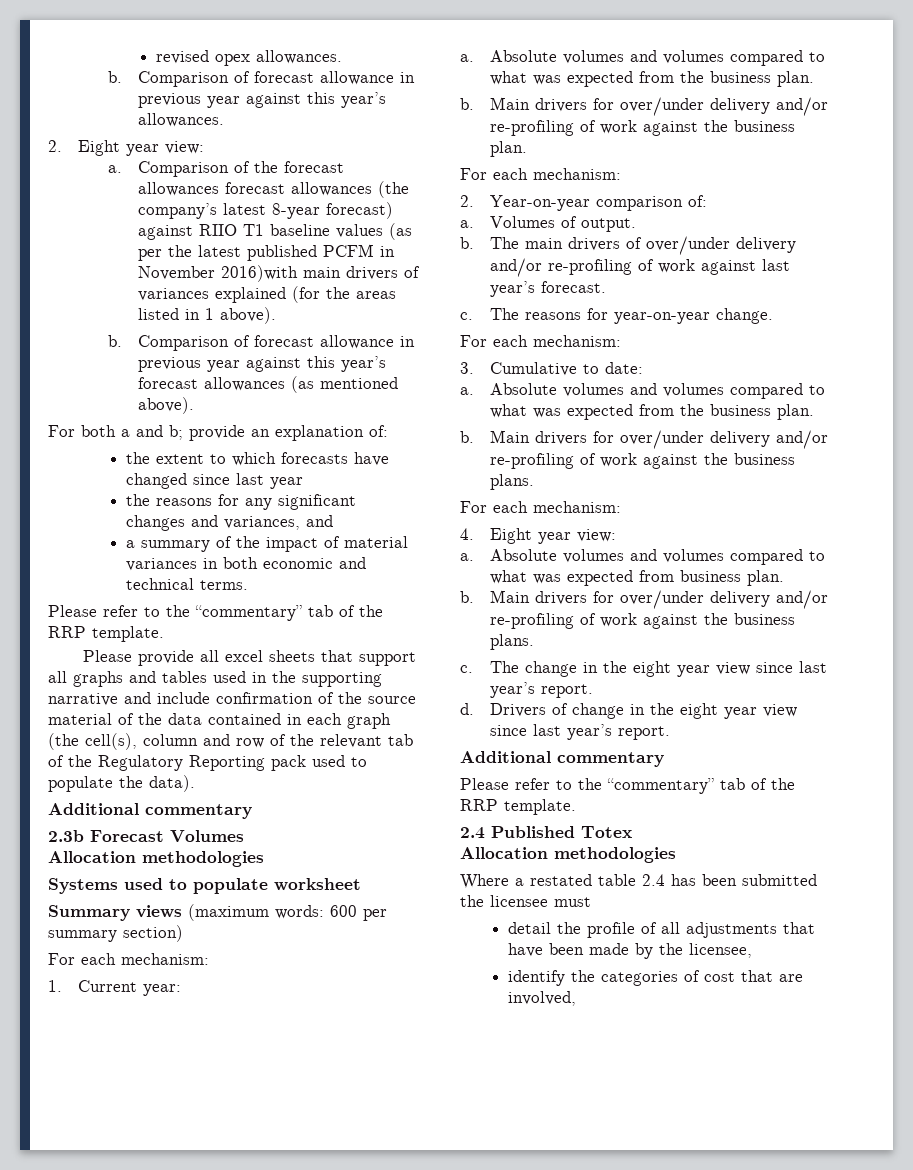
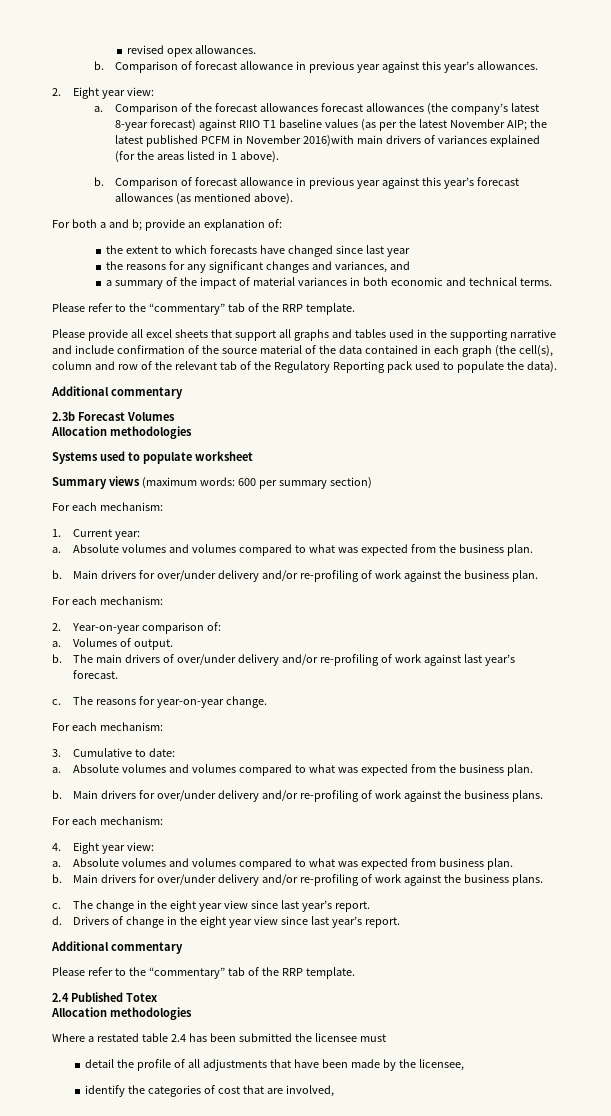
- Comparison of the forecast allowances forecast allowances (the company’s latest 8-year forecast) against RIIO T1 baseline values (as per the latest published PCFM in November 2016)with main drivers of variances explained (for the areas listed in 1 above).
+ Comparison of the forecast allowances forecast allowances (the company’s latest 8-year forecast) against RIIO T1 baseline values (as per the latest November AIP; the latest published PCFM in November 2016)with main drivers of variances explained (for the areas listed in 1 above).

